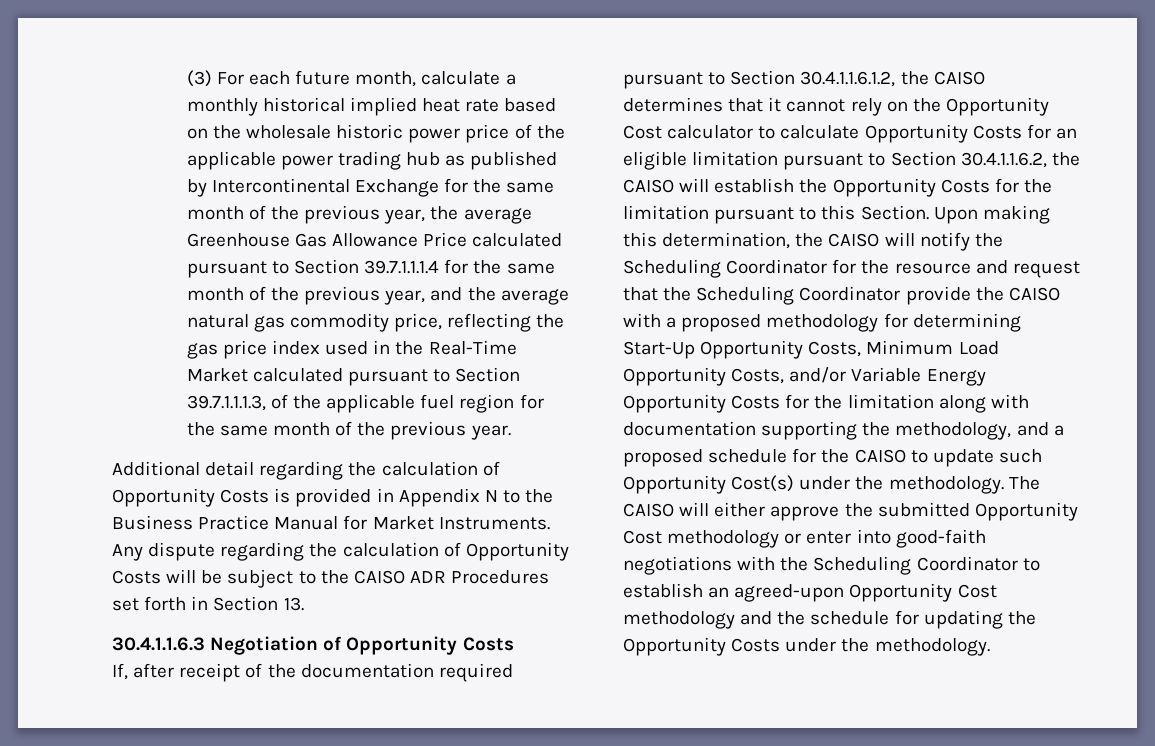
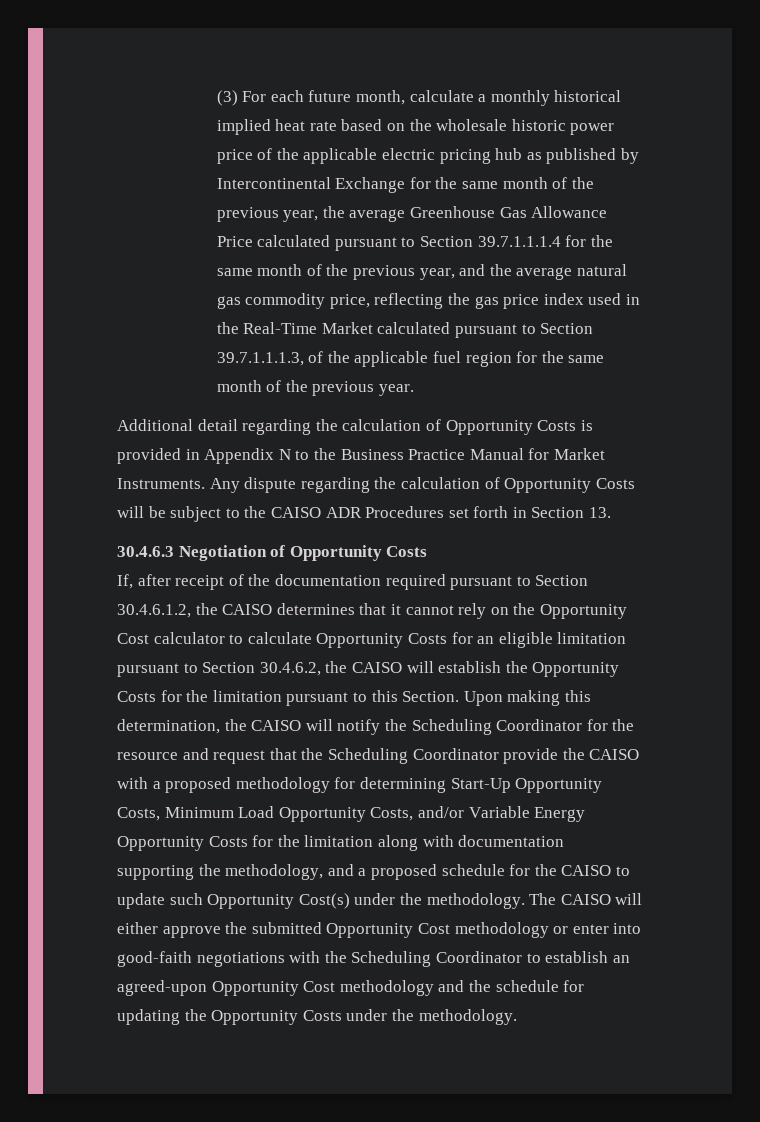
- (3) For each future month, calculate a monthly historical implied heat rate based on the wholesale historic power price of the applicable power trading hub as published by Intercontinental Exchange for the same month of the previous year, the average Greenhouse Gas Allowance Price calculated pursuant to Section 39.7.1.1.1.4 for the same month of the previous year, and the average natural gas commodity price, reflecting the gas price index used in the Real-Time Market calculated pursuant to Section 39.7.1.1.1.3, of the applicable fuel region for the same month of the previous year.
+ (3) For each future month, calculate a monthly historical implied heat rate based on the wholesale historic power price of the applicable electric pricing hub as published by Intercontinental Exchange for the same month of the previous year, the average Greenhouse Gas Allowance Price calculated pursuant to Section 39.7.1.1.1.4 for the same month of the previous year, and the average natural gas commodity price, reflecting the gas price index used in the Real-Time Market calculated pursuant to Section 39.7.1.1.1.3, of the applicable fuel region for the same month of the previous year.
- 30.4.1.1.6.3 Negotiation of Opportunity Costs
+ 30.4.6.3 Negotiation of Opportunity Costs
- If, after receipt of the documentation required pursuant to Section 30.4.1.1.6.1.2, the CAISO determines that it cannot rely on the Opportunity Cost calculator to calculate Opportunity Costs for an eligible limitation pursuant to Section 30.4.1.1.6.2, the CAISO will establish the Opportunity Costs for the limitation pursuant to this Section.
+ If, after receipt of the documentation required pursuant to Section 30.4.6.1.2, the CAISO determines that it cannot rely on the Opportunity Cost calculator to calculate Opportunity Costs for an eligible limitation pursuant to Section 30.4.6.2, the CAISO will establish the Opportunity Costs for the limitation pursuant to this Section.

